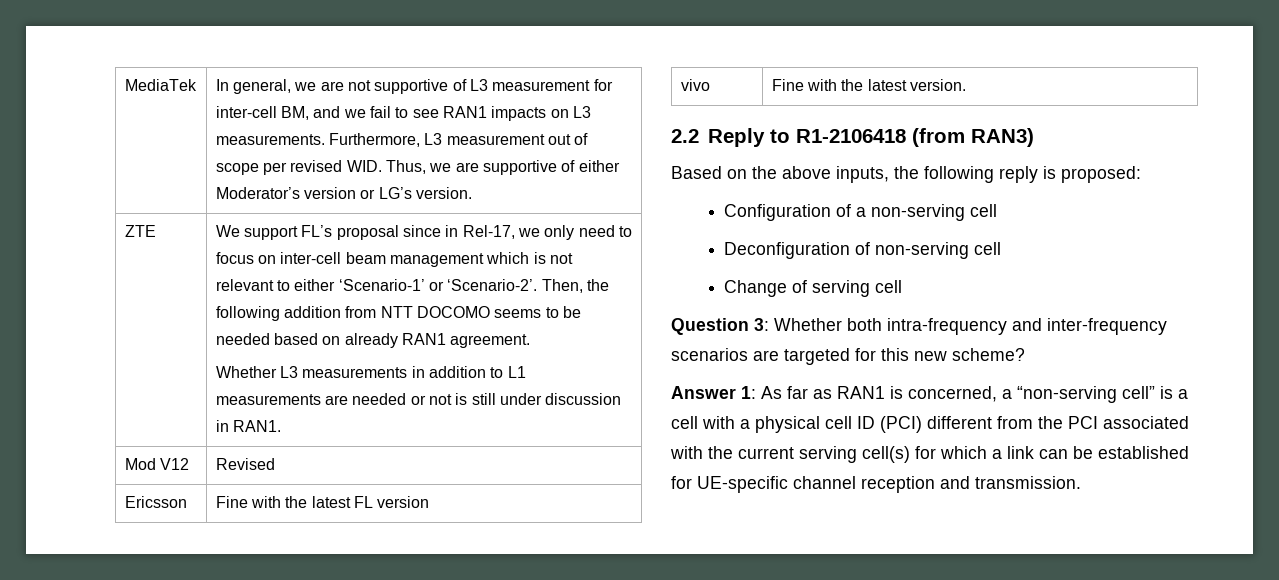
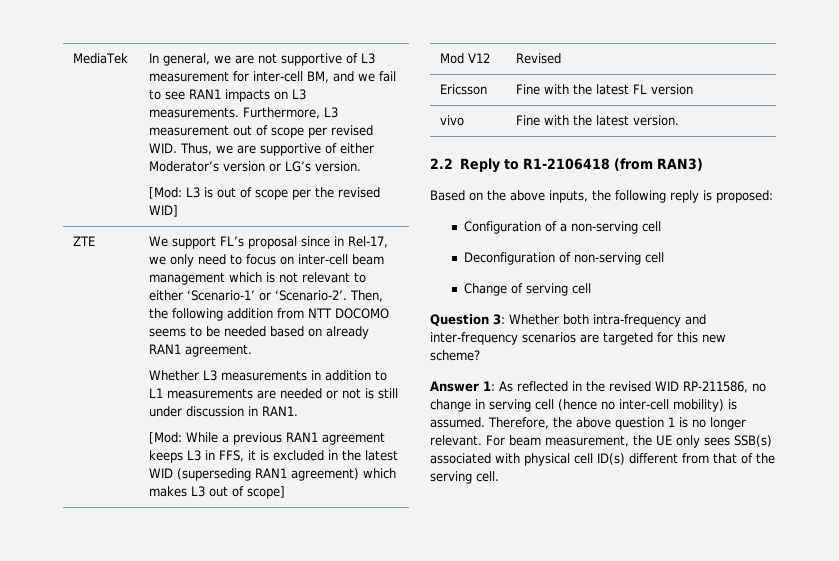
+ [Mod: L3 is out of scope per the revised WID]
+ [Mod: While a previous RAN1 agreement keeps L3 in FFS, it is excluded in the latest WID (superseding RAN1 agreement) which makes L3 out of scope]
- Answer 1: As far as RAN1 is concerned, a “non-serving cell” is a cell with a physical cell ID (PCI) different from the PCI associated with the current serving cell(s) for which a link can be established for UE-specific channel reception and transmission.
+ Answer 1: As reflected in the revised WID RP-211586, no change in serving cell (hence no inter-cell mobility) is assumed. Therefore, the above question 1 is no longer relevant. For beam measurement, the UE only sees SSB(s) associated with physical cell ID(s) different from that of the serving cell.

